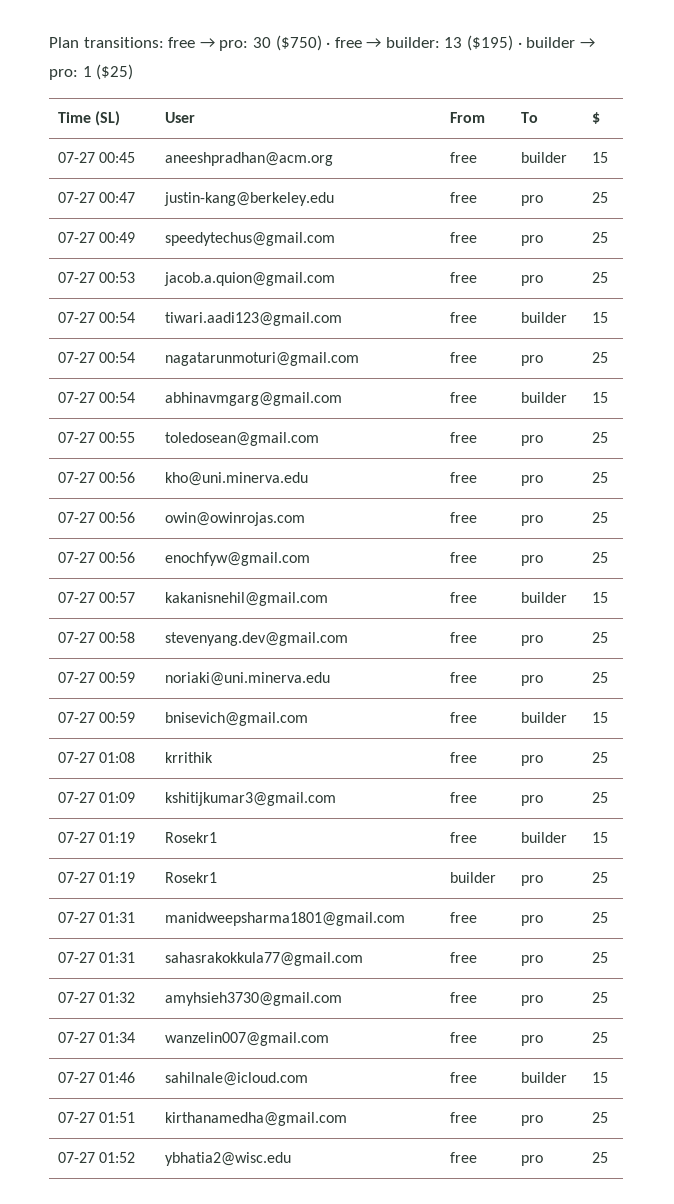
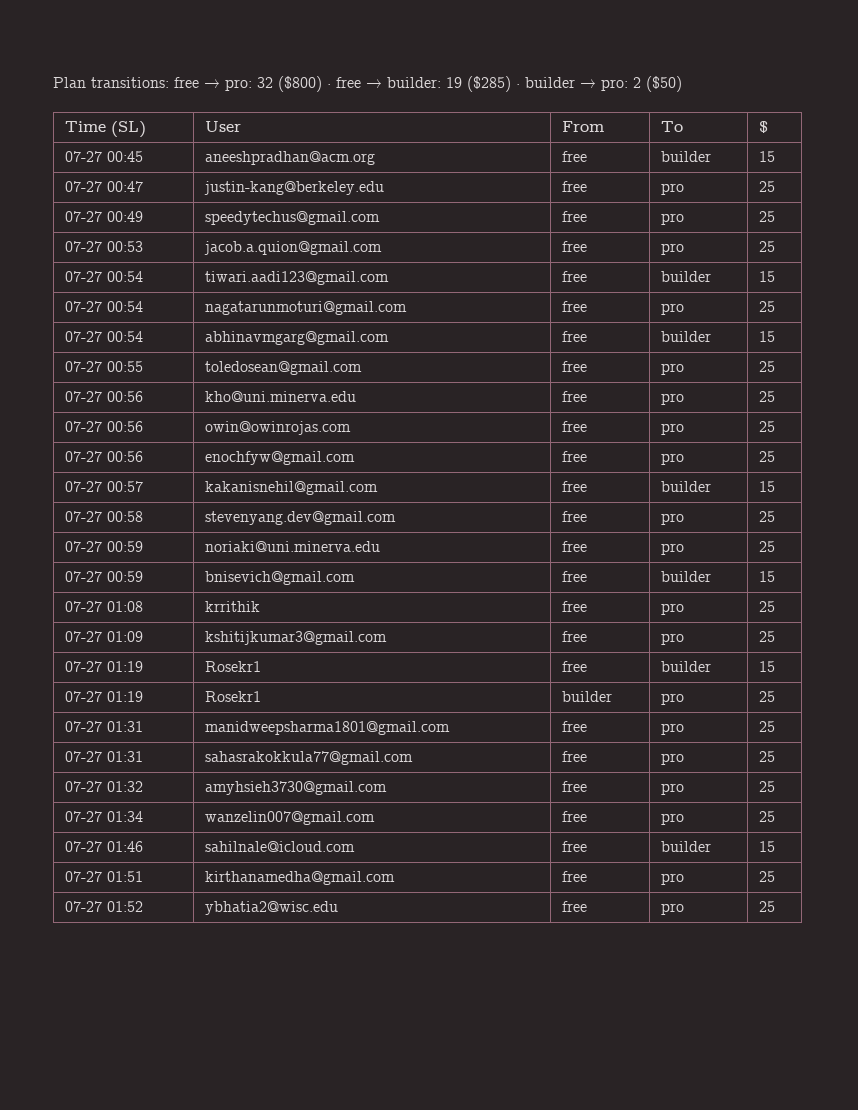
- Plan transitions: free → pro: 30 ($750) · free → builder: 13 ($195) · builder → pro: 1 ($25)
+ Plan transitions: free → pro: 32 ($800) · free → builder: 19 ($285) · builder → pro: 2 ($50)

